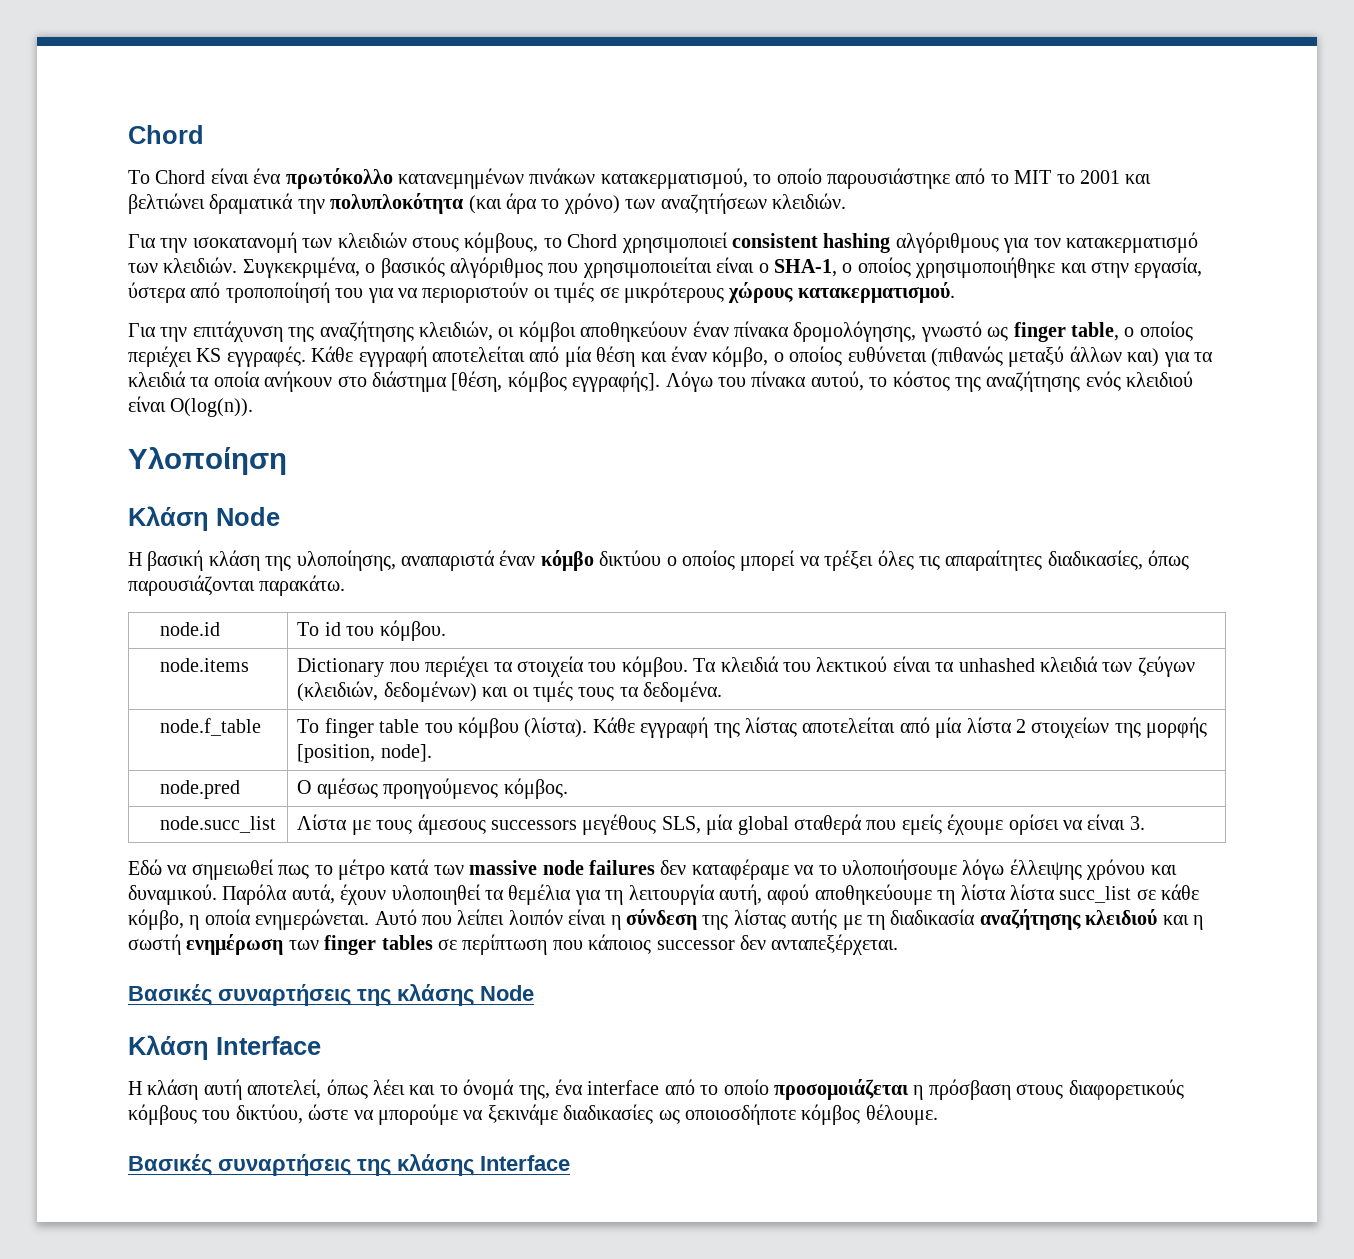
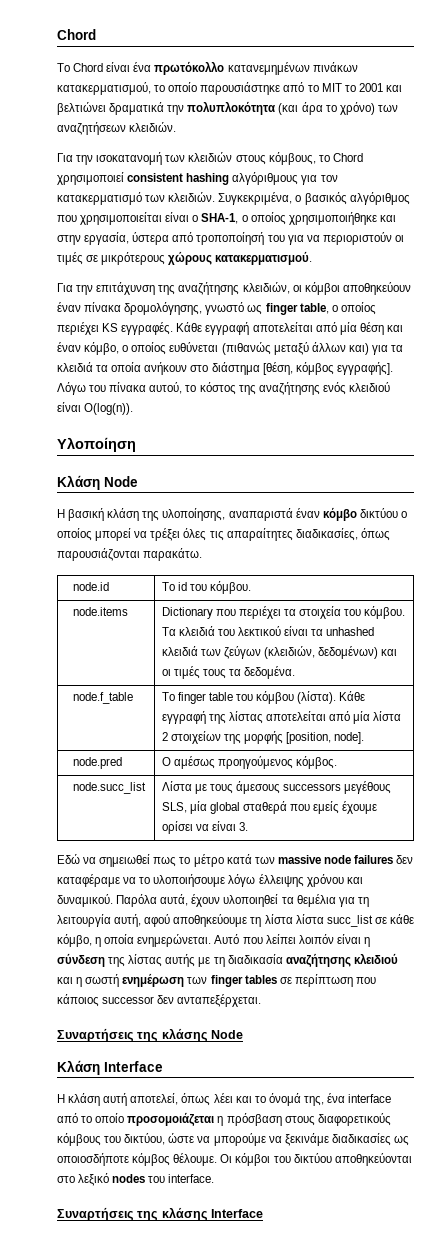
- Βασικές συναρτήσεις της κλάσης Node
+ Συναρτήσεις της κλάσης Node
- Η κλάση αυτή αποτελεί, όπως λέει και το όνομά της, ένα interface από το οποίο προσομοιάζεται η πρόσβαση στους διαφορετικούς κόμβους του δικτύου, ώστε να μπορούμε να ξεκινάμε διαδικασίες ως οποιοσδήποτε κόμβος θέλουμε.
- Βασικές συναρτήσεις της κλάσης Interface
+ Η κλάση αυτή αποτελεί, όπως λέει και το όνομά της, ένα interface από το οποίο προσομοιάζεται η πρόσβαση στους διαφορετικούς κόμβους του δικτύου, ώστε να μπορούμε να ξεκινάμε διαδικασίες ως οποιοσδήποτε κόμβος θέλουμε. Οι κόμβοι του δικτύου αποθηκεύονται στο λεξικό nodes του interface.
+ Συναρτήσεις της κλάσης Interface

